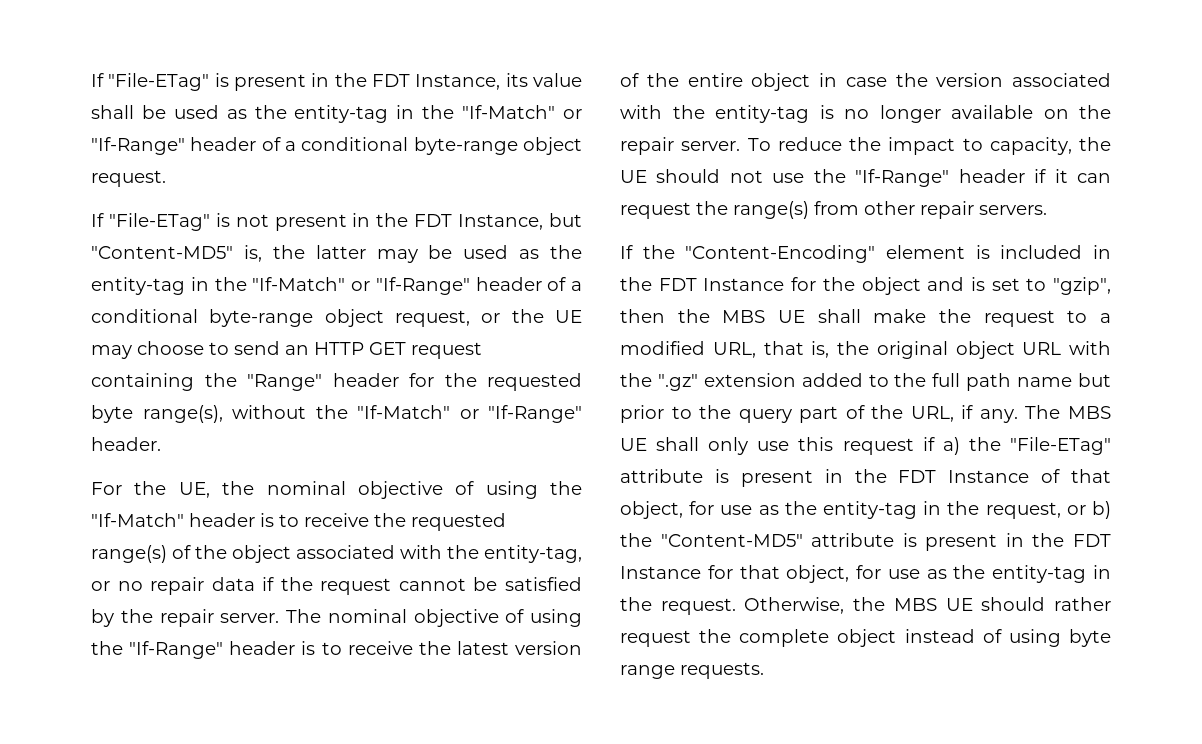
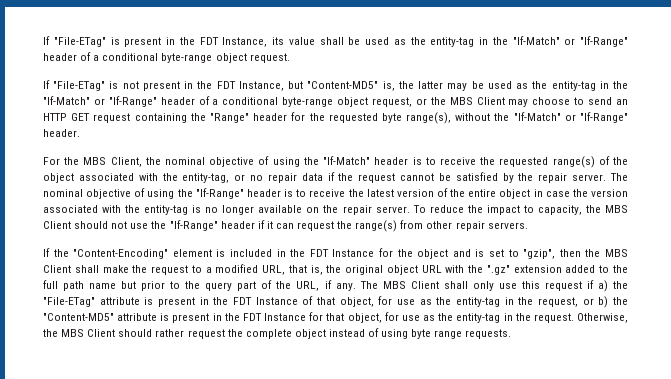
- If "File-ETag" is not present in the FDT Instance, but "Content-MD5" is, the latter may be used as the entity-tag in the "If-Match" or "If-Range" header of a conditional byte-range object request, or the UE may choose to send an HTTP GET request containing the "Range" header for the requested byte range(s), without the "If-Match" or "If-Range" header.
+ If "File-ETag" is not present in the FDT Instance, but "Content-MD5" is, the latter may be used as the entity-tag in the "If-Match" or "If-Range" header of a conditional byte-range object request, or the MBS Client may choose to send an HTTP GET request containing the "Range" header for the requested byte range(s), without the "If-Match" or "If-Range" header.
- For the UE, the nominal objective of using the "If-Match" header is to receive the requested range(s) of the object associated with the entity-tag, or no repair data if the request cannot be satisfied by the repair server.
+ For the MBS Client, the nominal objective of using the "If-Match" header is to receive the requested range(s) of the object associated with the entity-tag, or no repair data if the request cannot be satisfied by the repair server.
- To reduce the impact to capacity, the UE should not use the "If-Range" header if it can request the range(s) from other repair servers.
+ To reduce the impact to capacity, the MBS Client should not use the "If-Range" header if it can request the range(s) from other repair servers.
- If the "Content-Encoding" element is included in the FDT Instance for the object and is set to "gzip", then the MBS UE shall make the request to a modified URL, that is, the original object URL with the ".gz" extension added to the full path name but prior to the query part of the URL, if any.
+ If the "Content-Encoding" element is included in the FDT Instance for the object and is set to "gzip", then the MBS Client shall make the request to a modified URL, that is, the original object URL with the ".gz" extension added to the full path name but prior to the query part of the URL, if any.
- The MBS UE shall only use this request if a) the "File-ETag" attribute is present in the FDT Instance of that object, for use as the entity-tag in the request, or b) the "Content-MD5" attribute is present in the FDT Instance for that object, for use as the entity-tag in the request.
+ The MBS Client shall only use this request if a) the "File-ETag" attribute is present in the FDT Instance of that object, for use as the entity-tag in the request, or b) the "Content-MD5" attribute is present in the FDT Instance for that object, for use as the entity-tag in the request.
- Otherwise, the MBS UE should rather request the complete object instead of using byte range requests.
+ Otherwise, the MBS Client should rather request the complete object instead of using byte range requests.

